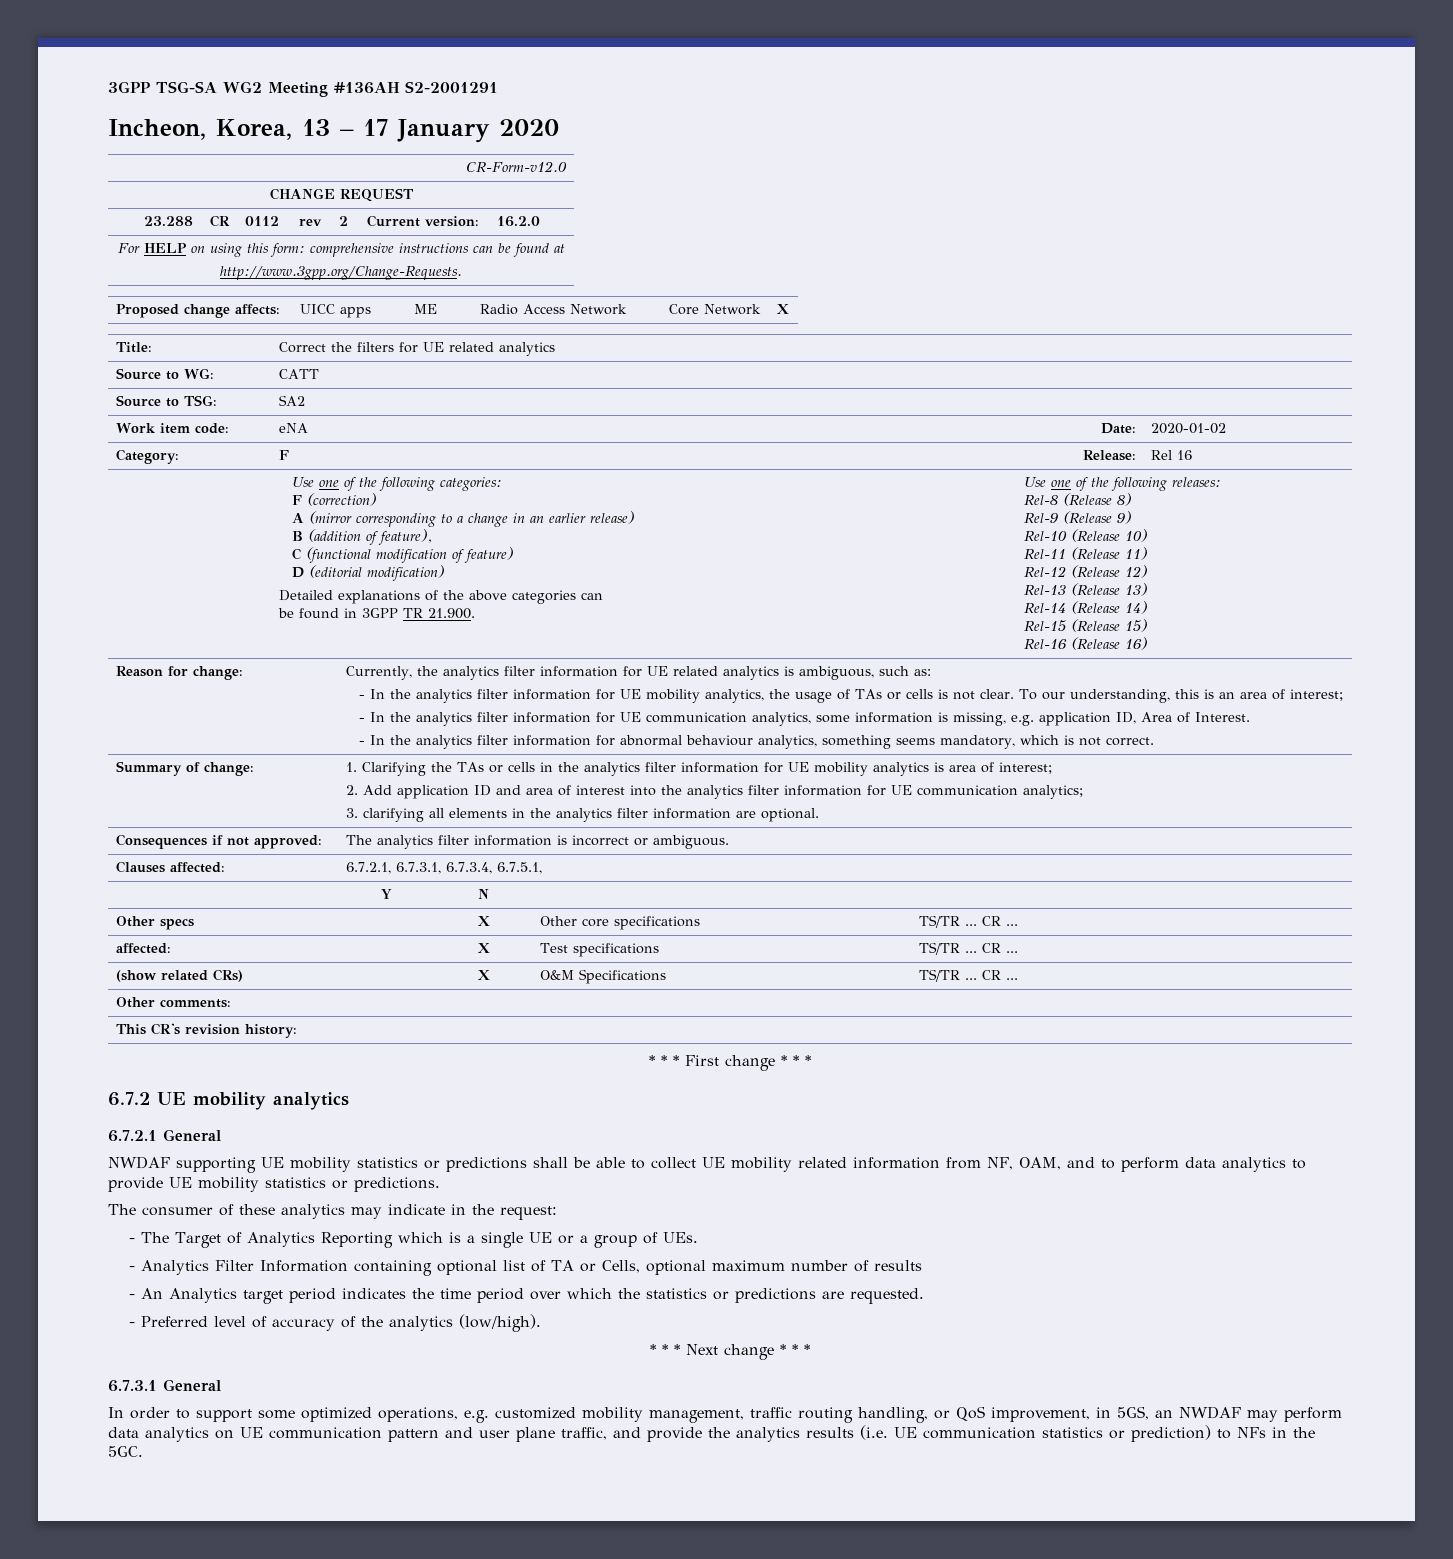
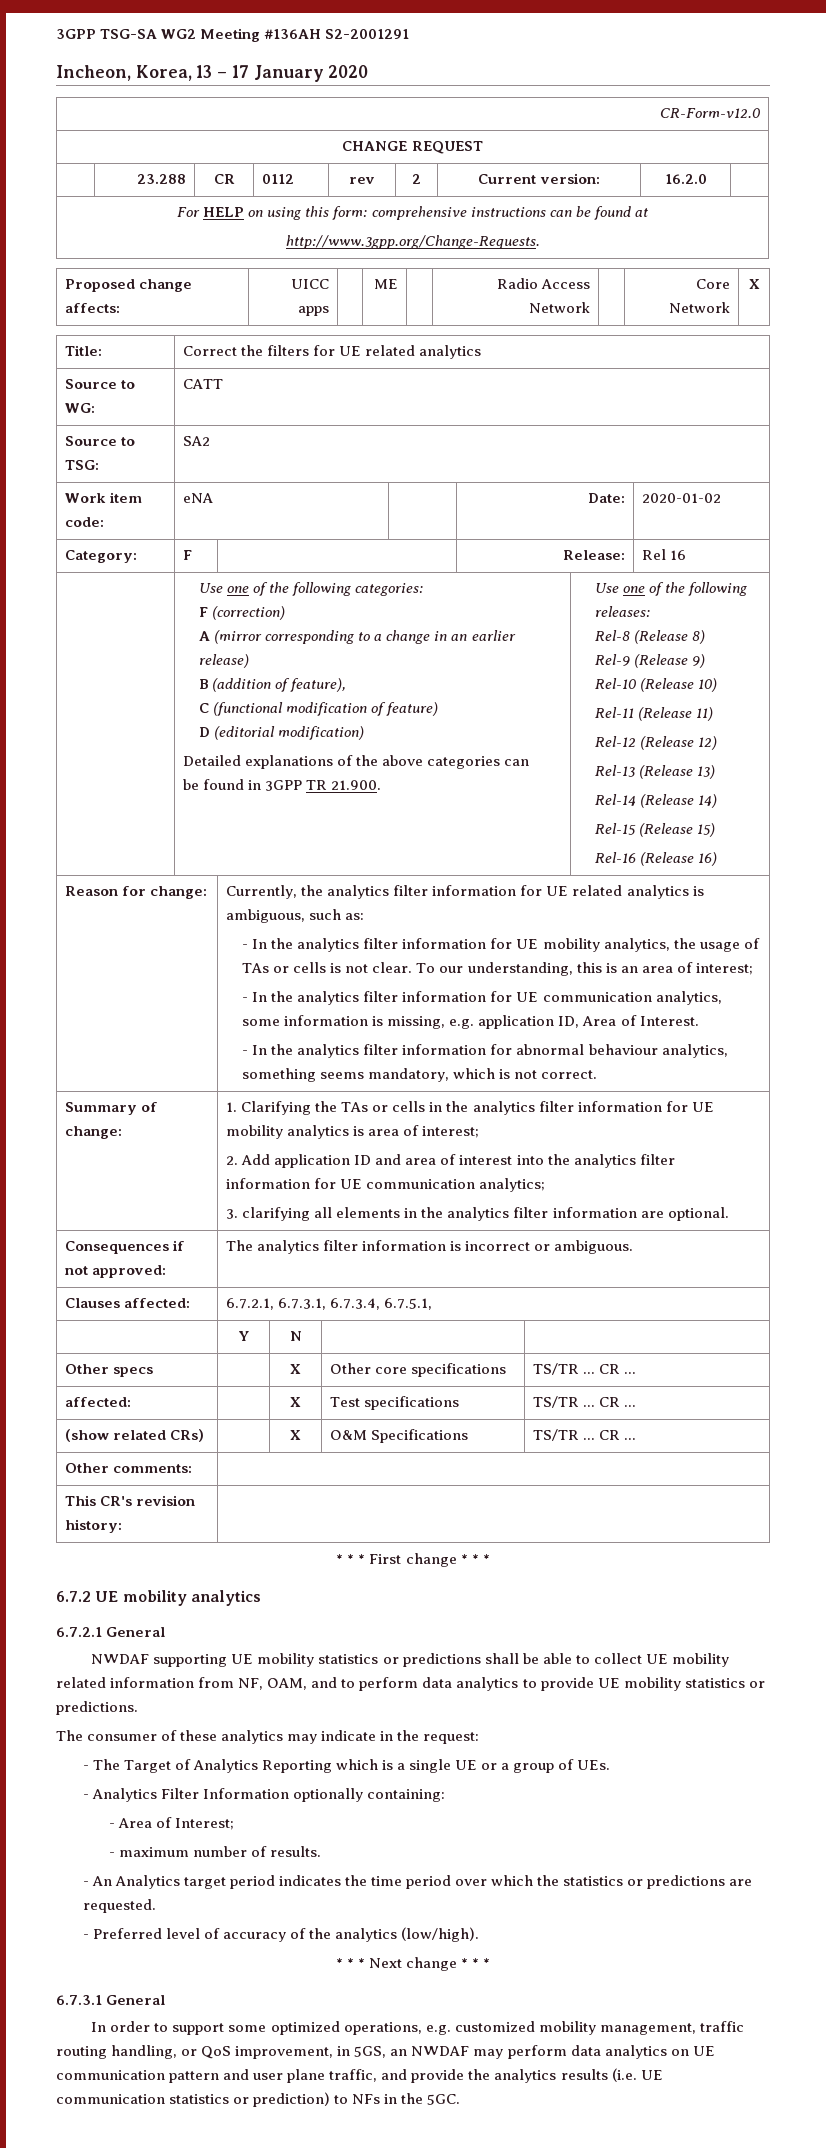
- - Analytics Filter Information containing optional list of TA or Cells, optional maximum number of results
+ - Analytics Filter Information optionally containing:
+ - Area of Interest;
+ - maximum number of results.

